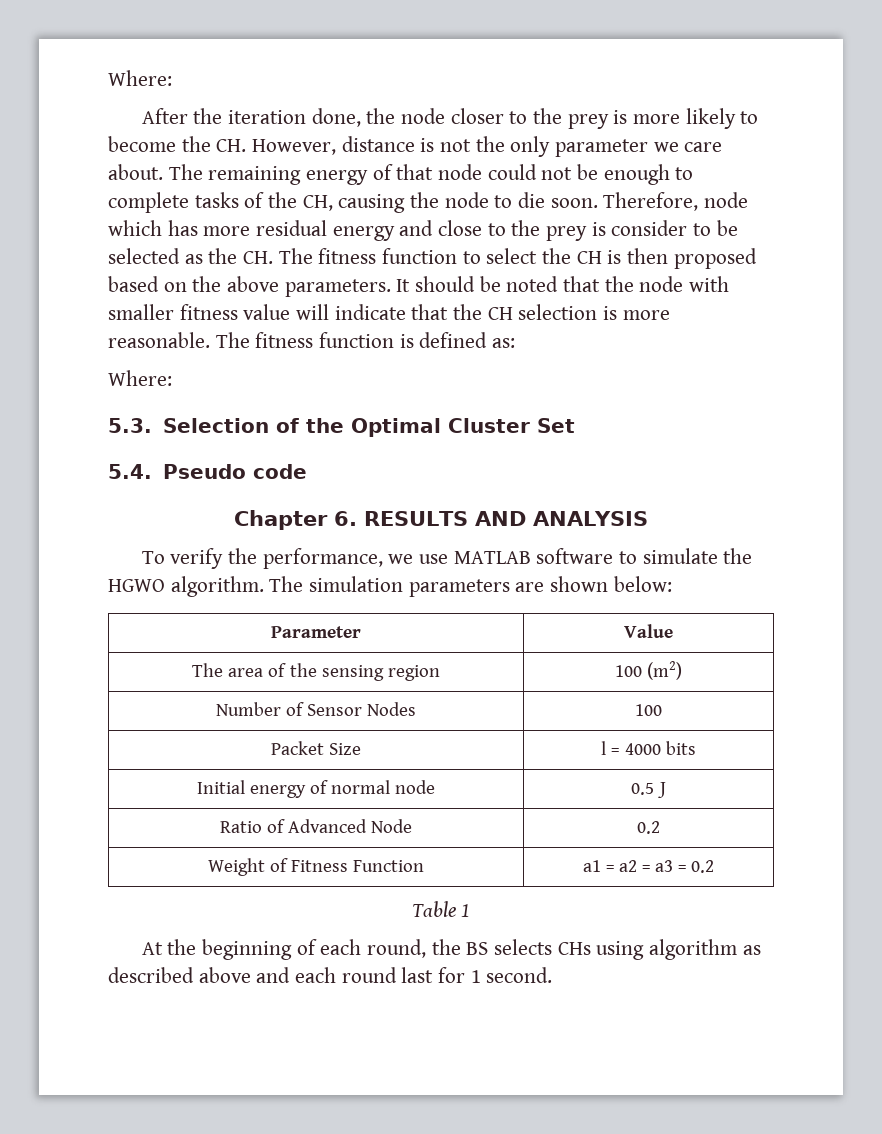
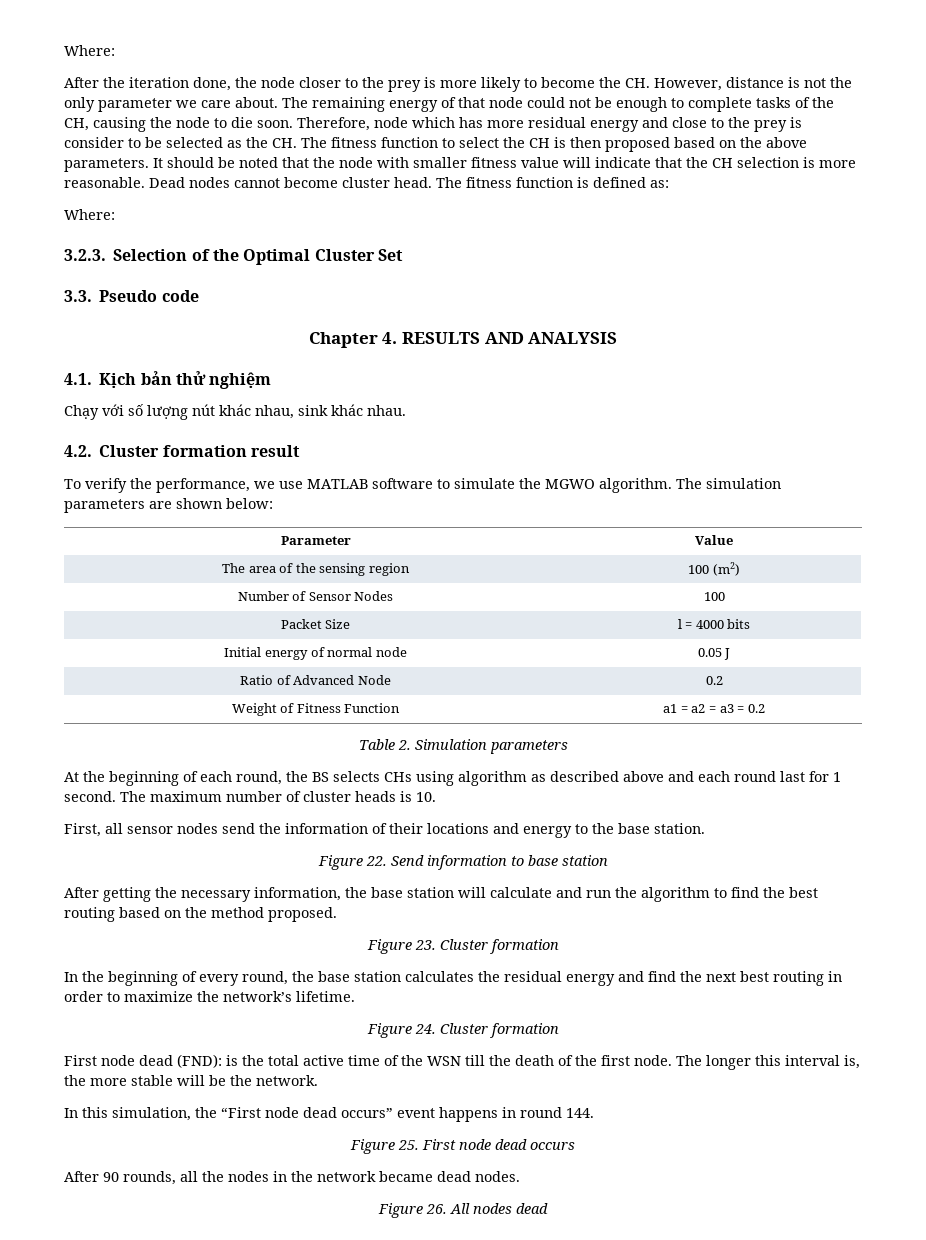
+ Dead nodes cannot become cluster head.
- 5.3. Selection of the Optimal Cluster Set
+ 3.2.3. Selection of the Optimal Cluster Set
- 5.4. Pseudo code
+ 3.3. Pseudo code
- Chapter 6. RESULTS AND ANALYSIS
+ Chapter 4. RESULTS AND ANALYSIS
+ 4.1. Kịch bản thử nghiệm
+ Chạy với số lượng nút khác nhau, sink khác nhau.
+ 4.2. Cluster formation result
- To verify the performance, we use MATLAB software to simulate the HGWO algorithm.
+ To verify the performance, we use MATLAB software to simulate the MGWO algorithm.
- Initial energy of normal node | 0.5 J
+ Initial energy of normal node | 0.05 J
- Table 1
+ Table 2. Simulation parameters
+ The maximum number of cluster heads is 10.
+ First, all sensor nodes send the information of their locations and energy to the base station.
+ Figure 22. Send information to base station
+ After getting the necessary information, the base station will calculate and run the algorithm to find the best routing based on the method proposed.
+ Figure 23. Cluster formation
+ In the beginning of every round, the base station calculates the residual energy and find the next best routing in order to maximize the network’s lifetime.
+ Figure 24. Cluster formation
+ First node dead (FND): is the total active time of the WSN till the death of the first node. The longer this interval is, the more stable will be the network.
+ In this simulation, the “First node dead occurs” event happens in round 144.
+ Figure 25. First node dead occurs
+ After 90 rounds, all the nodes in the network became dead nodes.
+ Figure 26. All nodes dead

